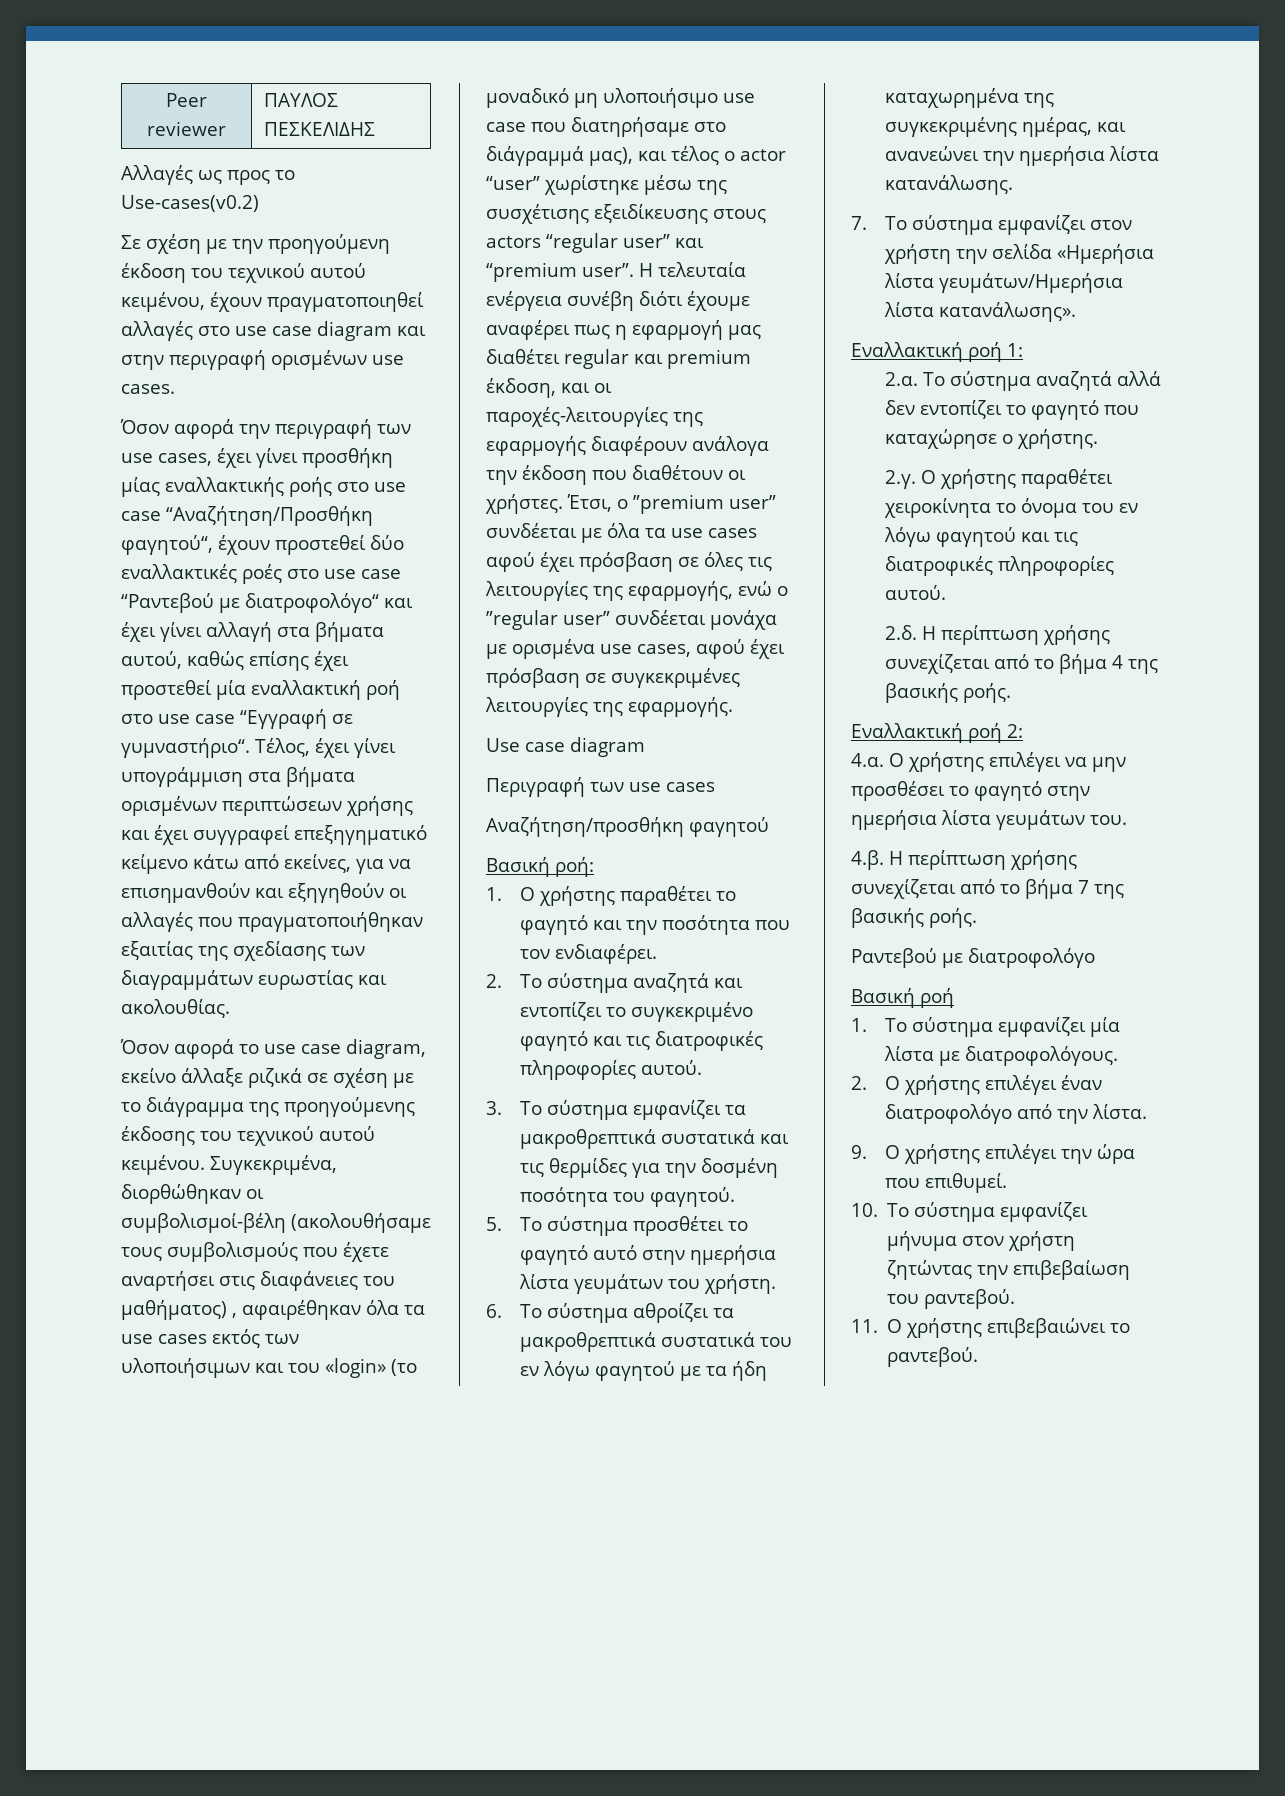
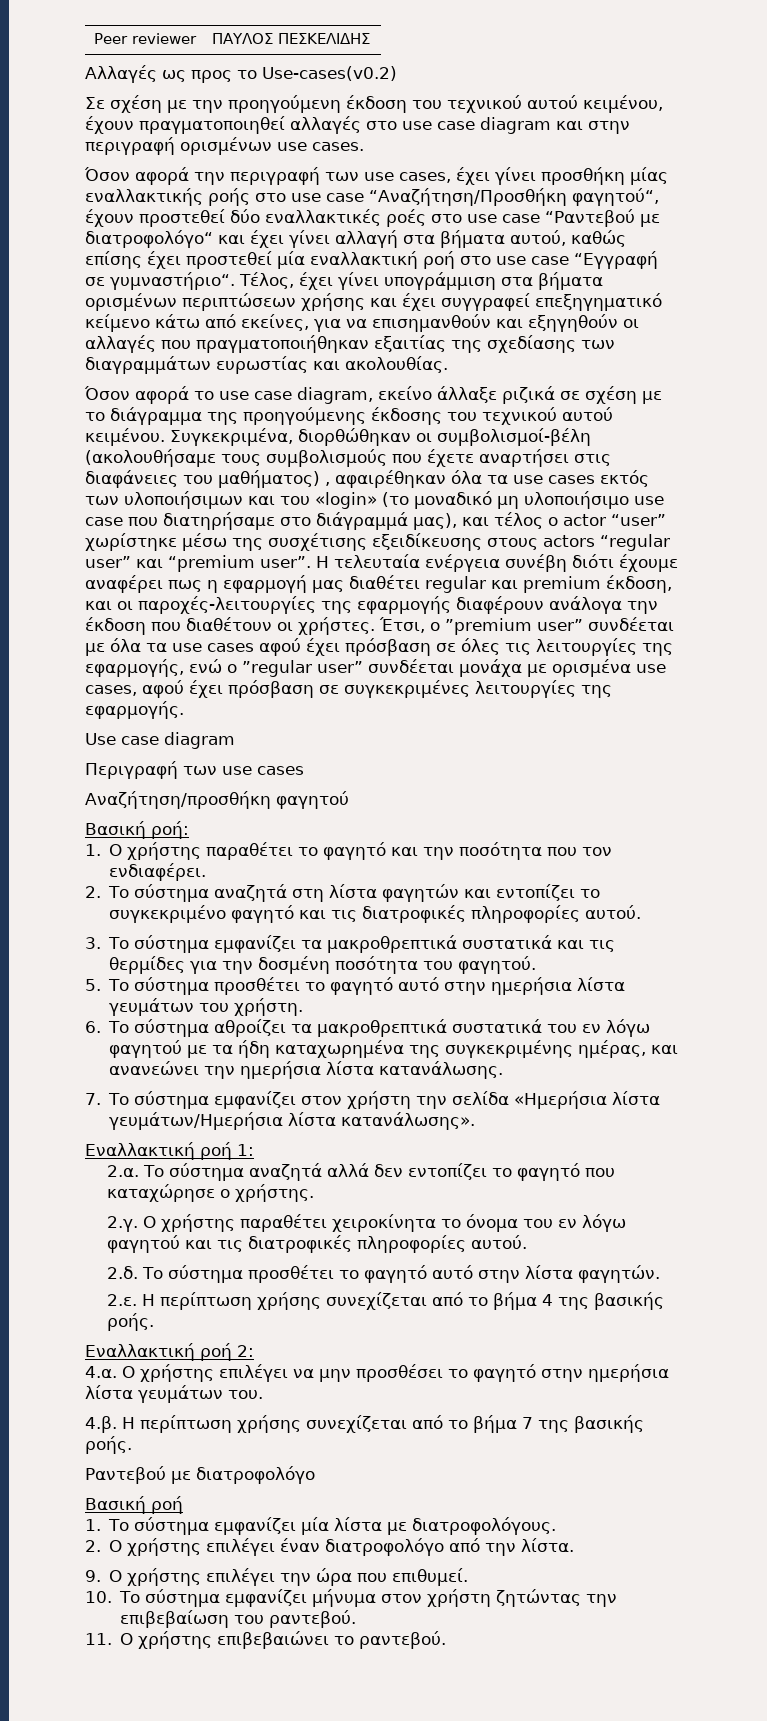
- 2. Το σύστημα αναζητά και εντοπίζει το συγκεκριμένο φαγητό και τις διατροφικές πληροφορίες αυτού.
+ 2. Το σύστημα αναζητά στη λίστα φαγητών και εντοπίζει το συγκεκριμένο φαγητό και τις διατροφικές πληροφορίες αυτού.
- 2.δ. Η περίπτωση χρήσης συνεχίζεται από το βήμα 4 της βασικής ροής.
+ 2.δ. Το σύστημα προσθέτει το φαγητό αυτό στην λίστα φαγητών.
+ 2.ε. Η περίπτωση χρήσης συνεχίζεται από το βήμα 4 της βασικής ροής.

